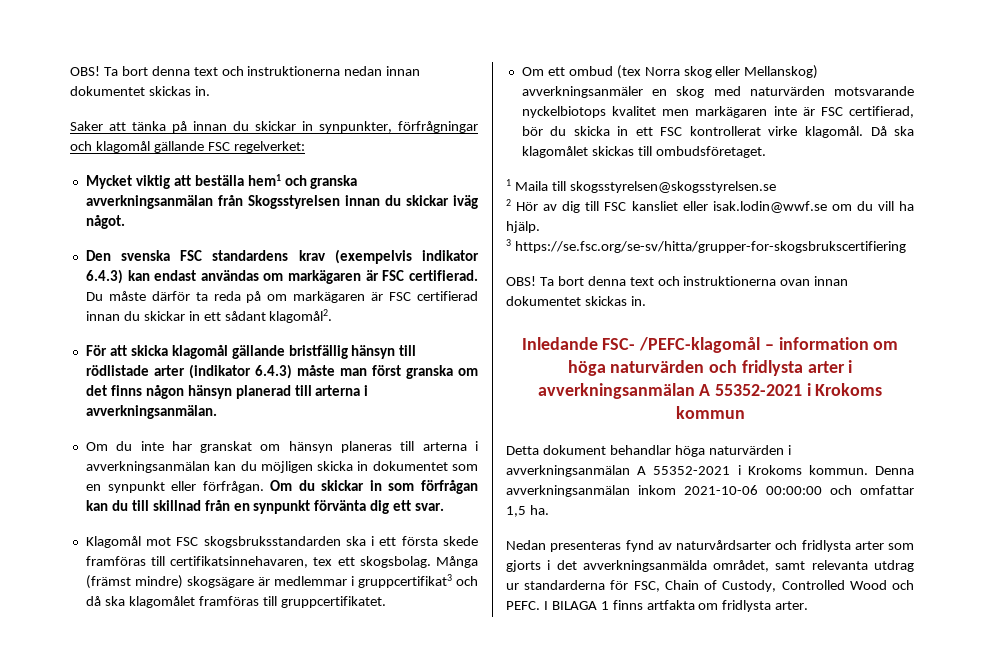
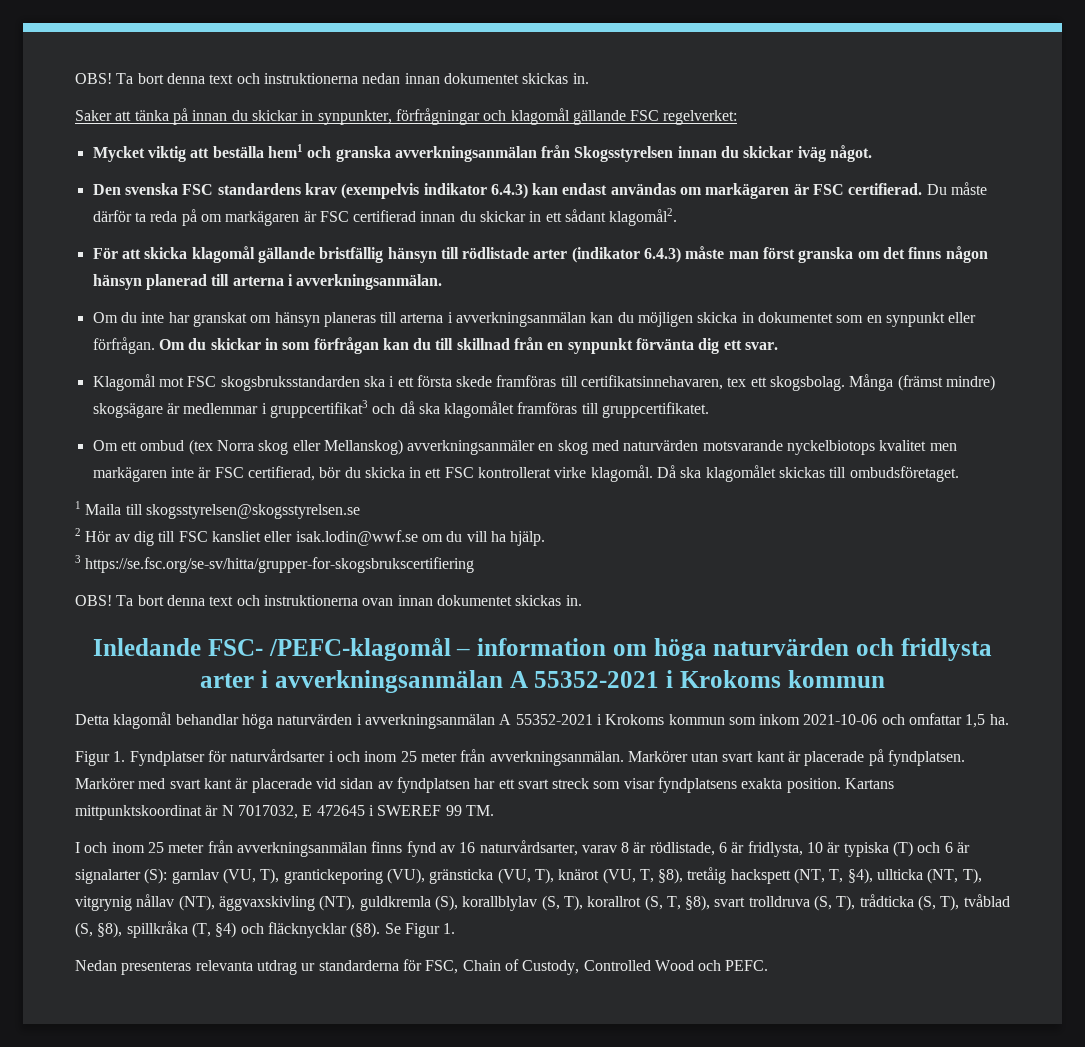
- Detta dokument behandlar höga naturvärden i avverkningsanmälan A 55352-2021 i Krokoms kommun. Denna avverkningsanmälan inkom 2021-10-06 00:00:00 och omfattar 1,5 ha.
+ Detta klagomål behandlar höga naturvärden i avverkningsanmälan A 55352-2021 i Krokoms kommun som inkom 2021-10-06 och omfattar 1,5 ha.
- Nedan presenteras fynd av naturvårdsarter och fridlysta arter som gjorts i det avverkningsanmälda området, samt relevanta utdrag ur standarderna för FSC, Chain of Custody, Controlled Wood och PEFC. I BILAGA 1 finns artfakta om fridlysta arter.
+ Figur 1. Fyndplatser för naturvårdsarter i och inom 25 meter från avverkningsanmälan. Markörer utan svart kant är placerade på fyndplatsen. Markörer med svart kant är placerade vid sidan av fyndplatsen har ett svart streck som visar fyndplatsens exakta position. Kartans mittpunktskoordinat är N 7017032, E 472645 i SWEREF 99 TM.
+ I och inom 25 meter från avverkningsanmälan finns fynd av 16 naturvårdsarter, varav 8 är rödlistade, 6 är fridlysta, 10 är typiska (T) och 6 är signalarter (S): garnlav (VU, T), grantickeporing (VU), gränsticka (VU, T), knärot (VU, T, §8), tretåig hackspett (NT, T, §4), ullticka (NT, T), vitgrynig nållav (NT), äggvaxskivling (NT), guldkremla (S), korallblylav (S, T), korallrot (S, T, §8), svart trolldruva (S, T), trådticka (S, T), tvåblad (S, §8), spillkråka (T, §4) och fläcknycklar (§8). Se Figur 1.
+ Nedan presenteras relevanta utdrag ur standarderna för FSC, Chain of Custody, Controlled Wood och PEFC.

